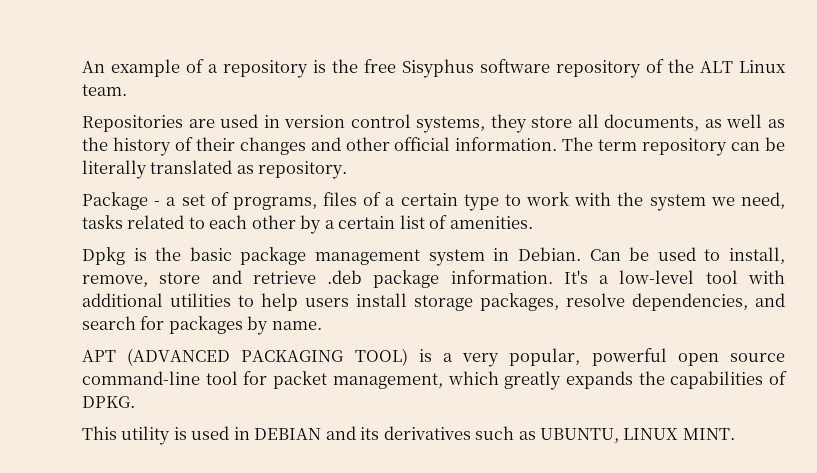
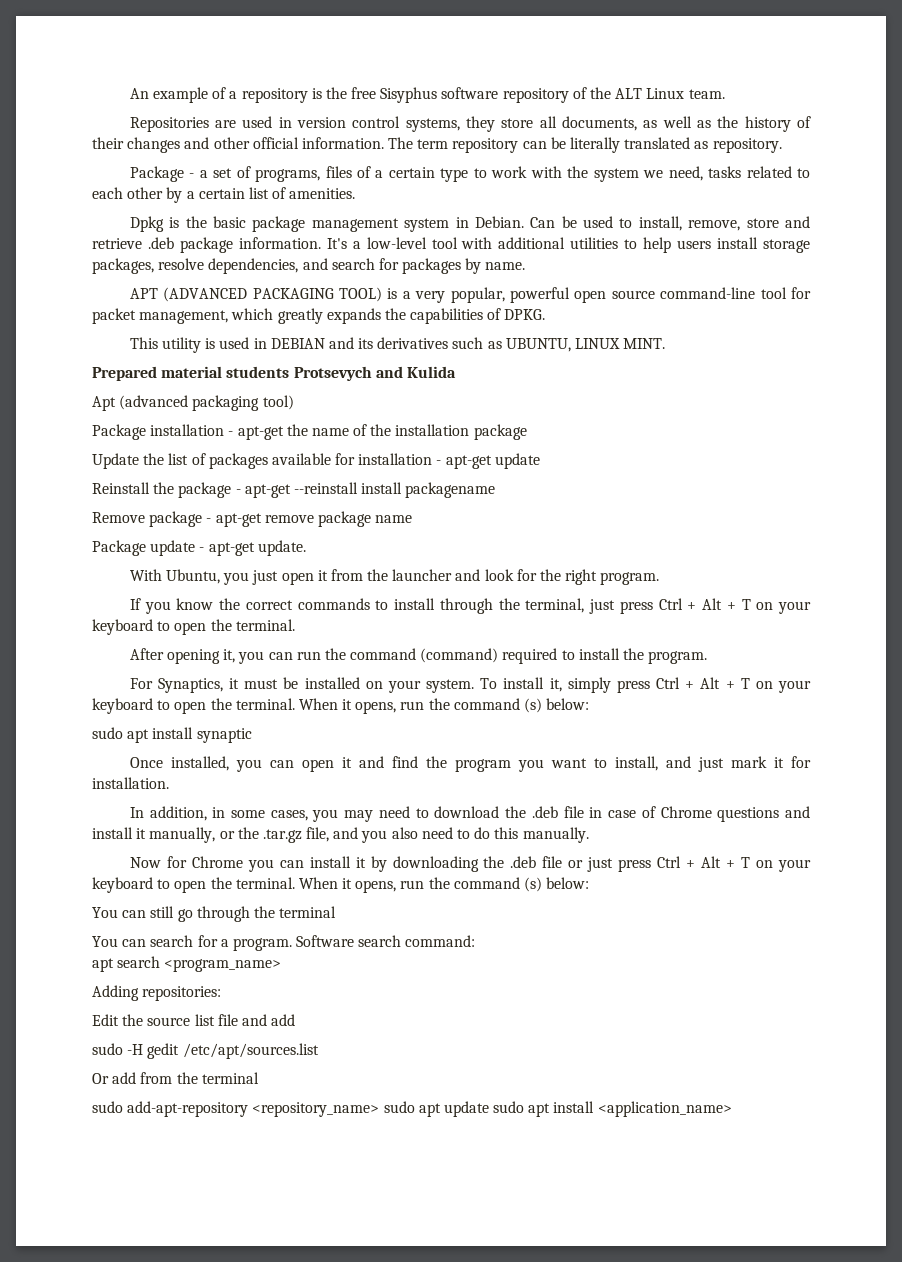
+ Prepared material students Protsevych and Kulida
+ Apt (advanced packaging tool)
+ Package installation - apt-get the name of the installation package
+ Update the list of packages available for installation - apt-get update
+ Reinstall the package - apt-get --reinstall install packagename
+ Remove package - apt-get remove package name
+ Package update - apt-get update.
+ With Ubuntu, you just open it from the launcher and look for the right program.
+ If you know the correct commands to install through the terminal, just press Ctrl + Alt + T on your keyboard to open the terminal.
+ After opening it, you can run the command (command) required to install the program.
+ For Synaptics, it must be installed on your system. To install it, simply press Ctrl + Alt + T on your keyboard to open the terminal. When it opens, run the command (s) below:
+ sudo apt install synaptic
+ Once installed, you can open it and find the program you want to install, and just mark it for installation.
+ In addition, in some cases, you may need to download the .deb file in case of Chrome questions and install it manually, or the .tar.gz file, and you also need to do this manually.
+ Now for Chrome you can install it by downloading the .deb file or just press Ctrl + Alt + T on your keyboard to open the terminal. When it opens, run the command (s) below:
+ You can still go through the terminal
+ You can search for a program. Software search command:
+ apt search <program_name>
+ Adding repositories:
+ Edit the source list file and add
+ sudo -H gedit /etc/apt/sources.list
+ Or add from the terminal
+ sudo add-apt-repository <repository_name> sudo apt update sudo apt install <application_name>

